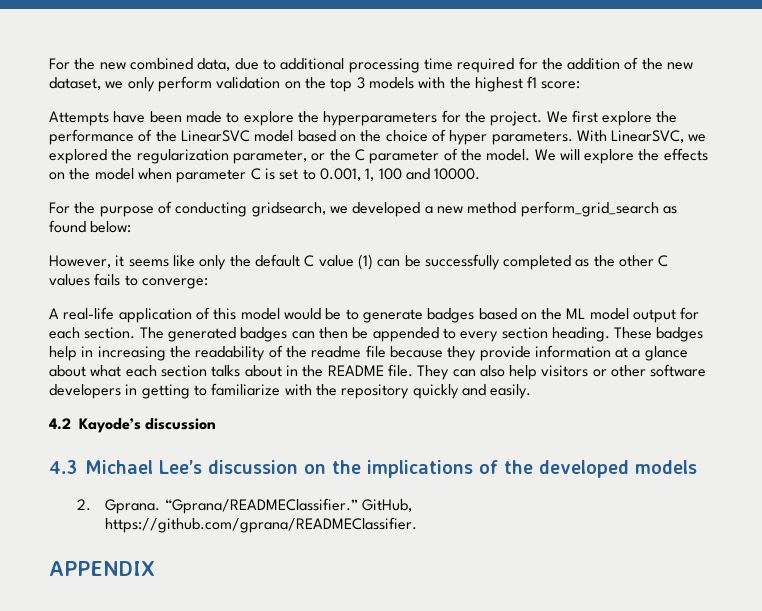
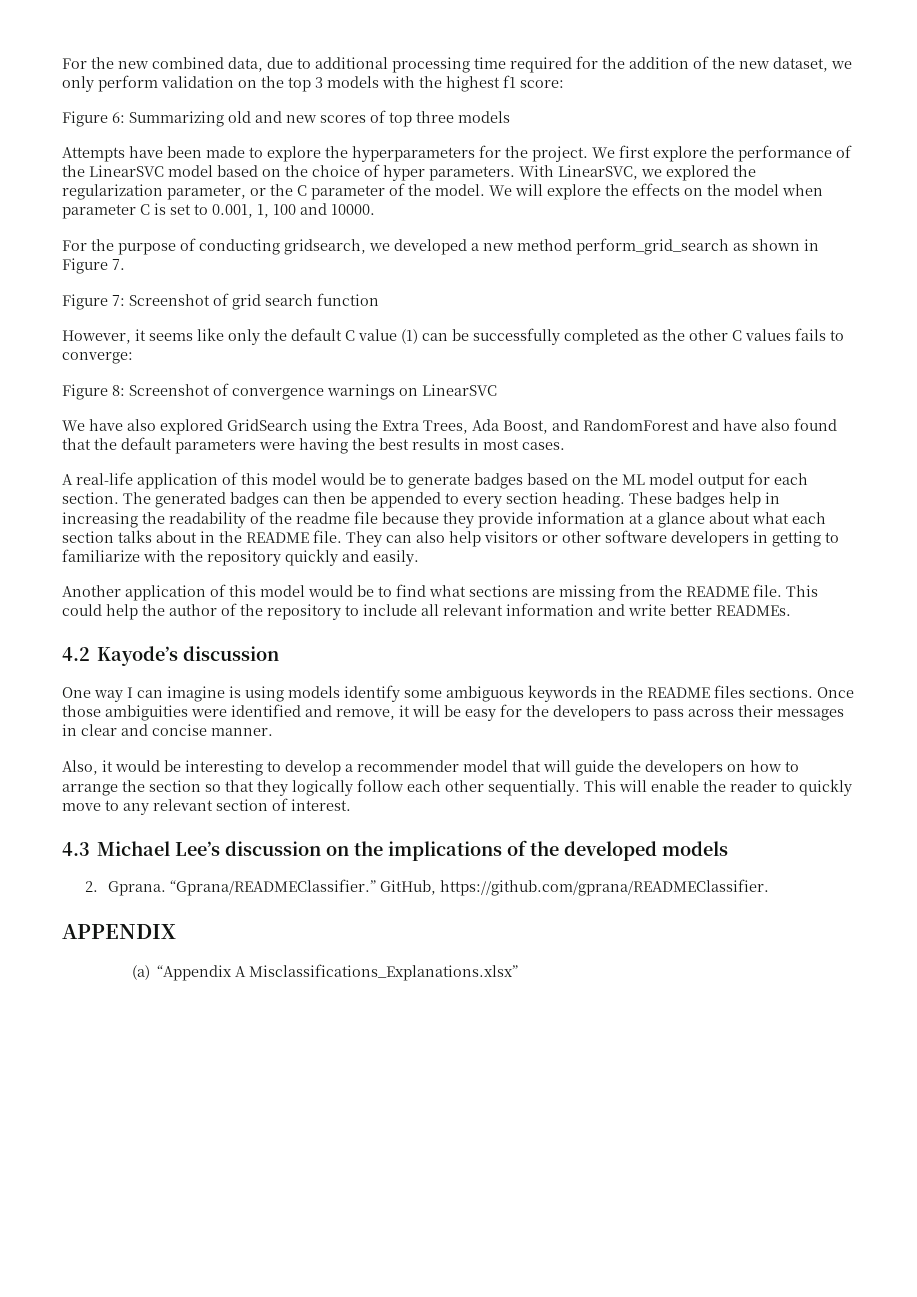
+ Figure 6: Summarizing old and new scores of top three models
- For the purpose of conducting gridsearch, we developed a new method perform_grid_search as found below:
+ For the purpose of conducting gridsearch, we developed a new method perform_grid_search as shown in Figure 7.
+ Figure 7: Screenshot of grid search function
+ Figure 8: Screenshot of convergence warnings on LinearSVC
+ We have also explored GridSearch using the Extra Trees, Ada Boost, and RandomForest and have also found that the default parameters were having the best results in most cases.
+ Another application of this model would be to find what sections are missing from the README file. This could help the author of the repository to include all relevant information and write better READMEs.
  4.2 Kayode’s discussion
+ One way I can imagine is using models identify some ambiguous keywords in the README files sections. Once those ambiguities were identified and remove, it will be easy for the developers to pass across their messages in clear and concise manner.
+ Also, it would be interesting to develop a recommender model that will guide the developers on how to arrange the section so that they logically follow each other sequentially. This will enable the reader to quickly move to any relevant section of interest.
+ (a) “Appendix A Misclassifications_Explanations.xlsx”

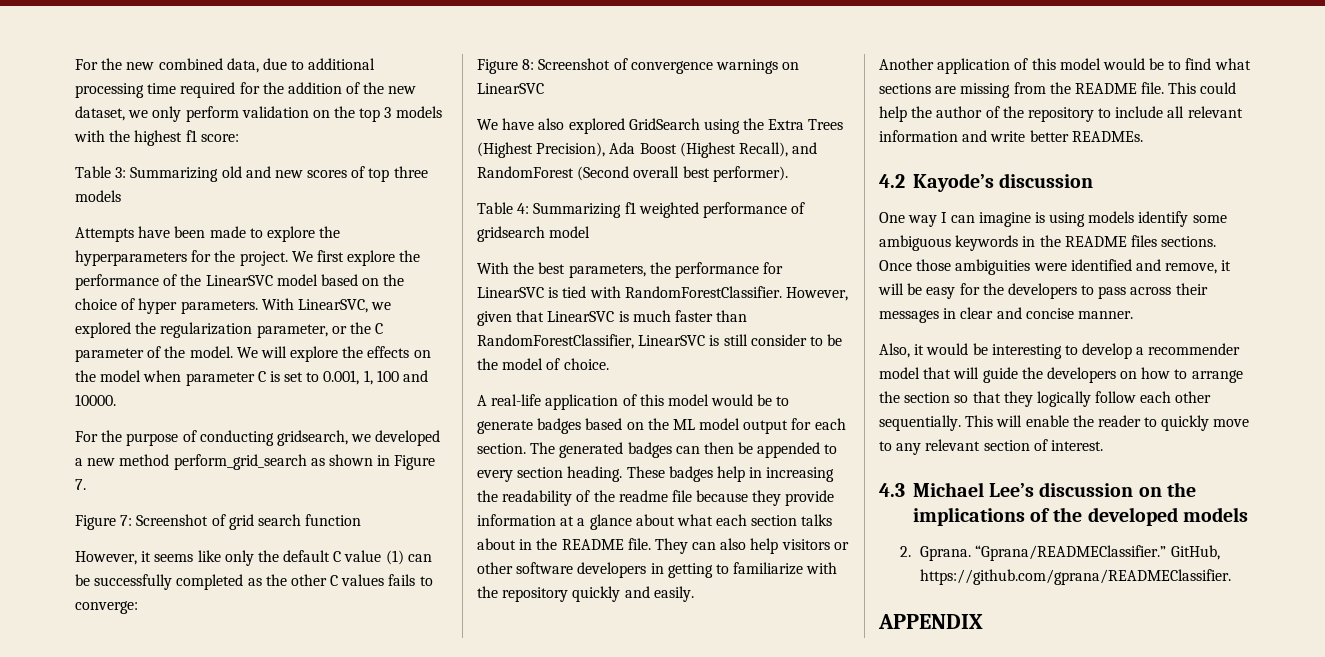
- Figure 6: Summarizing old and new scores of top three models
+ Table 3: Summarizing old and new scores of top three models
- We have also explored GridSearch using the Extra Trees, Ada Boost, and RandomForest and have also found that the default parameters were having the best results in most cases.
+ We have also explored GridSearch using the Extra Trees (Highest Precision), Ada Boost (Highest Recall), and RandomForest (Second overall best performer).
+ Table 4: Summarizing f1 weighted performance of gridsearch model
+ With the best parameters, the performance for LinearSVC is tied with RandomForestClassifier. However, given that LinearSVC is much faster than RandomForestClassifier, LinearSVC is still consider to be the model of choice.
- (a) “Appendix A Misclassifications_Explanations.xlsx”

